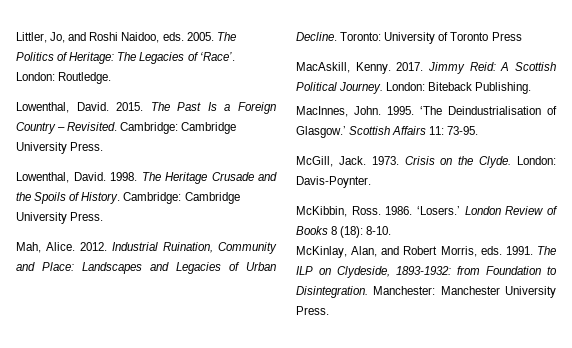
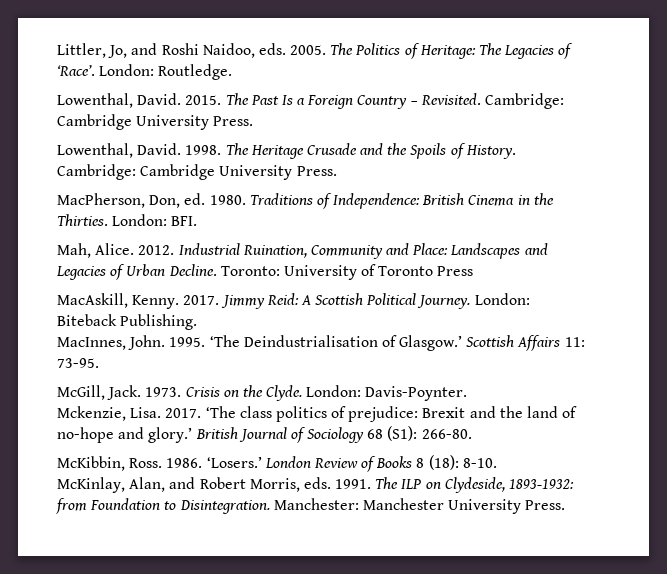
+ MacPherson, Don, ed. 1980. Traditions of Independence: British Cinema in the Thirties. London: BFI.
+ Mckenzie, Lisa. 2017. ‘The class politics of prejudice: Brexit and the land of no-hope and glory.’ British Journal of Sociology 68 (S1): 266-80.

